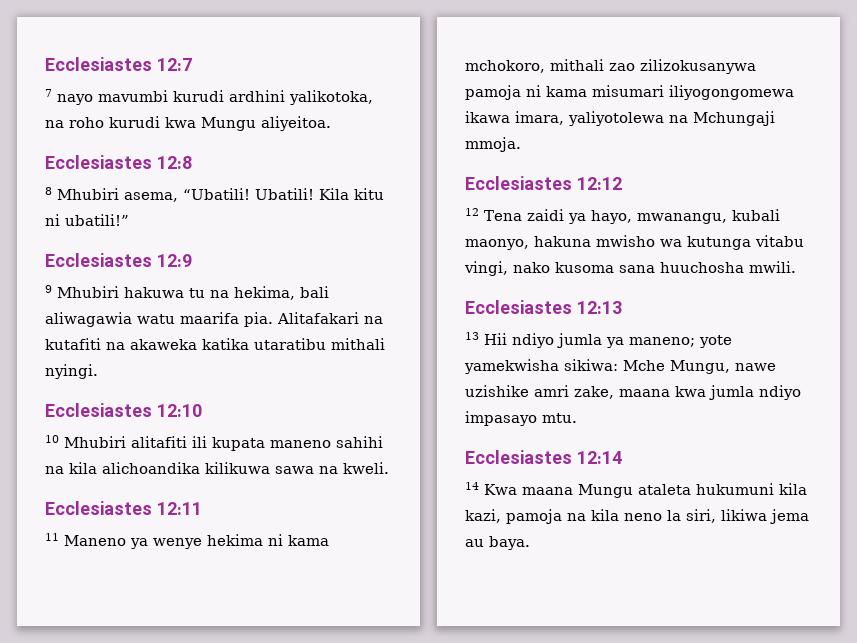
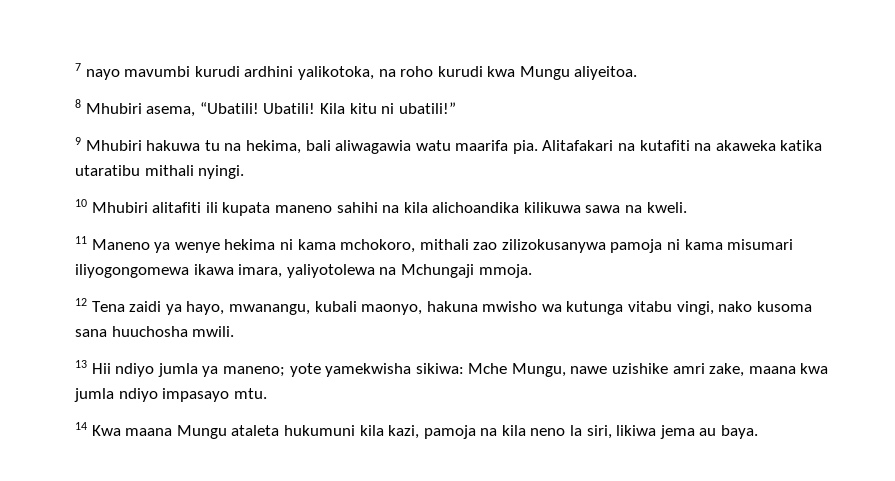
- Ecclesiastes 12:7
- Ecclesiastes 12:8
- Ecclesiastes 12:9
- Ecclesiastes 12:10
- Ecclesiastes 12:11
- Ecclesiastes 12:12
- Ecclesiastes 12:13
- Ecclesiastes 12:14

